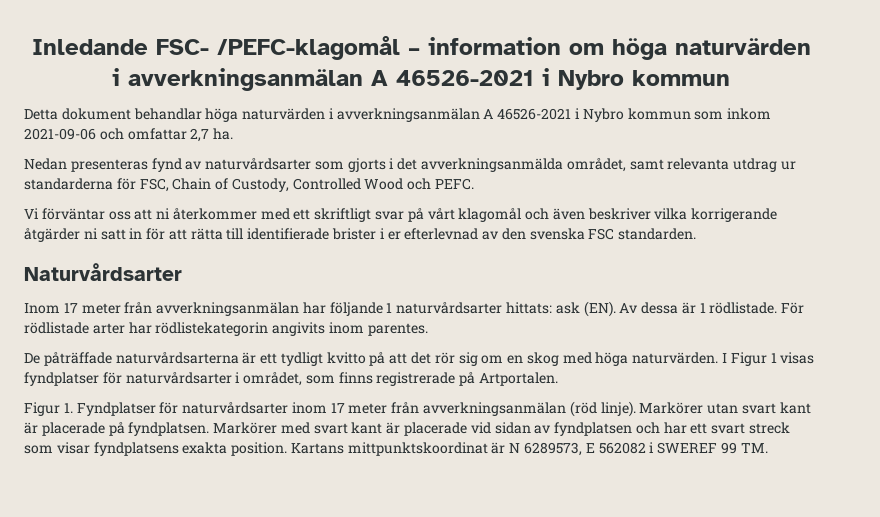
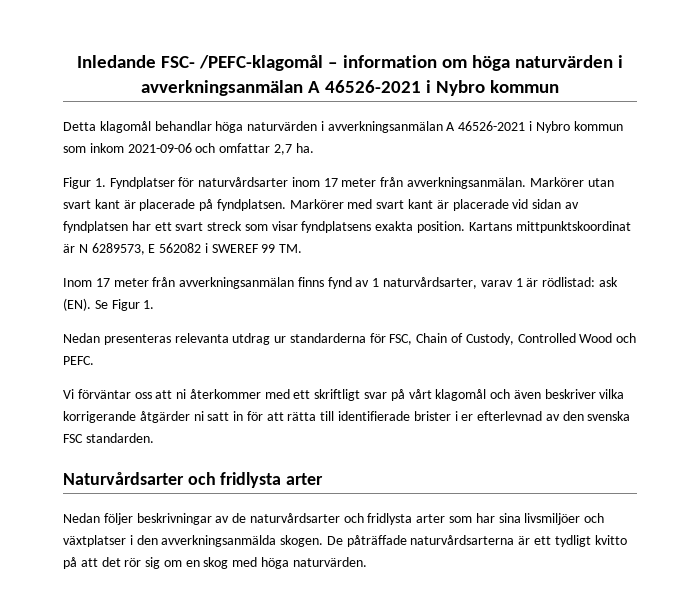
- Detta dokument behandlar höga naturvärden i avverkningsanmälan A 46526-2021 i Nybro kommun som inkom 2021-09-06 och omfattar 2,7 ha.
+ Detta klagomål behandlar höga naturvärden i avverkningsanmälan A 46526-2021 i Nybro kommun som inkom 2021-09-06 och omfattar 2,7 ha.
- Nedan presenteras fynd av naturvårdsarter som gjorts i det avverkningsanmälda området, samt relevanta utdrag ur standarderna för FSC, Chain of Custody, Controlled Wood och PEFC.
+ Figur 1. Fyndplatser för naturvårdsarter inom 17 meter från avverkningsanmälan. Markörer utan svart kant är placerade på fyndplatsen. Markörer med svart kant är placerade vid sidan av fyndplatsen har ett svart streck som visar fyndplatsens exakta position. Kartans mittpunktskoordinat är N 6289573, E 562082 i SWEREF 99 TM.
+ Inom 17 meter från avverkningsanmälan finns fynd av 1 naturvårdsarter, varav 1 är rödlistad: ask (EN). Se Figur 1.
+ Nedan presenteras relevanta utdrag ur standarderna för FSC, Chain of Custody, Controlled Wood och PEFC.
- Naturvårdsarter
- Inom 17 meter från avverkningsanmälan har följande 1 naturvårdsarter hittats: ask (EN). Av dessa är 1 rödlistade. För rödlistade arter har rödlistekategorin angivits inom parentes.
- De påträffade naturvårdsarterna är ett tydligt kvitto på att det rör sig om en skog med höga naturvärden. I Figur 1 visas fyndplatser för naturvårdsarter i området, som finns registrerade på Artportalen.
- Figur 1. Fyndplatser för naturvårdsarter inom 17 meter från avverkningsanmälan (röd linje). Markörer utan svart kant är placerade på fyndplatsen. Markörer med svart kant är placerade vid sidan av fyndplatsen och har ett svart streck som visar fyndplatsens exakta position. Kartans mittpunktskoordinat är N 6289573, E 562082 i SWEREF 99 TM.
+ Naturvårdsarter och fridlysta arter
+ Nedan följer beskrivningar av de naturvårdsarter och fridlysta arter som har sina livsmiljöer och växtplatser i den avverkningsanmälda skogen. De påträffade naturvårdsarterna är ett tydligt kvitto på att det rör sig om en skog med höga naturvärden.

